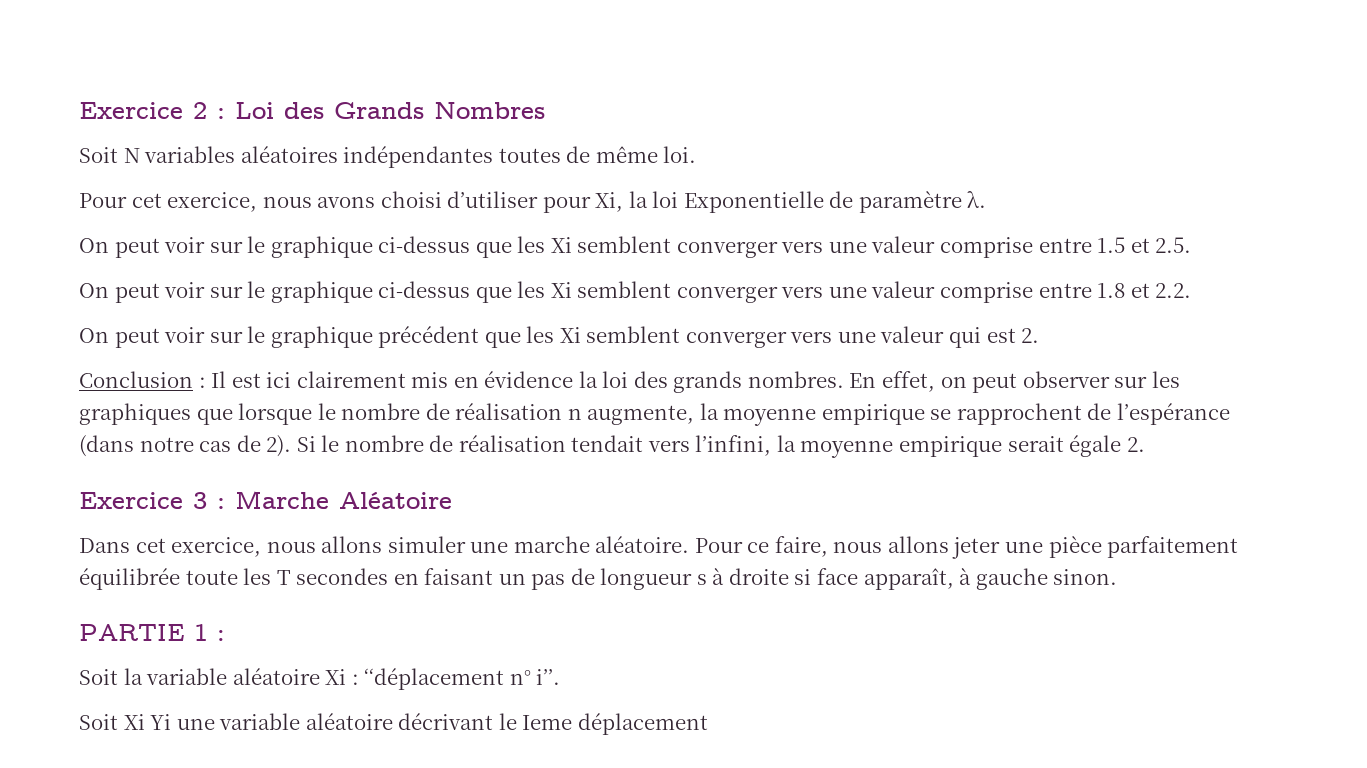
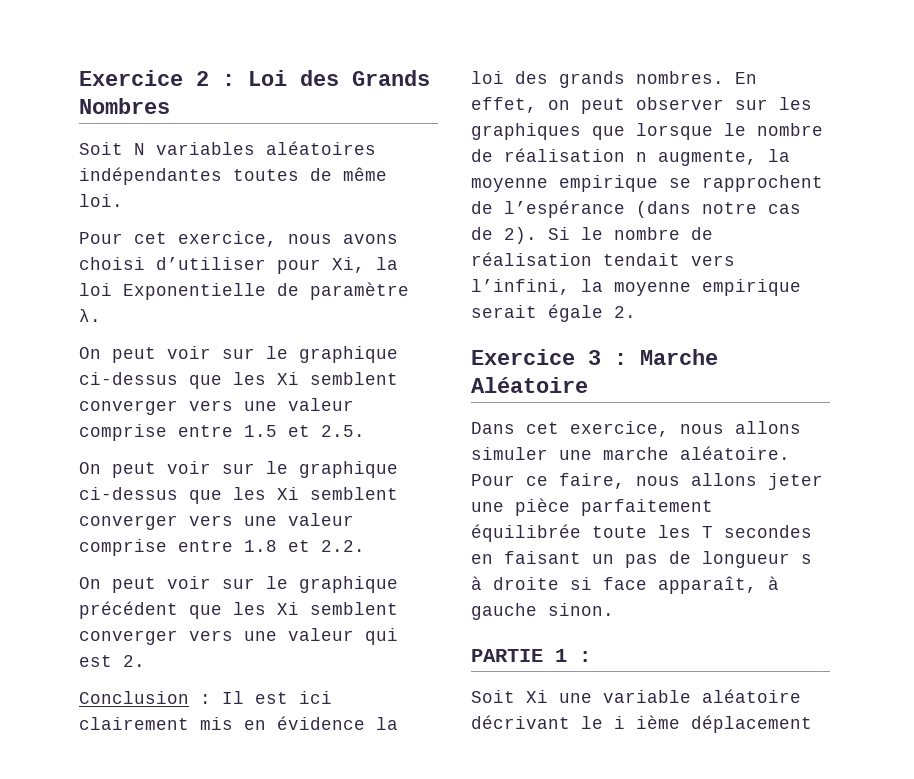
- Soit la variable aléatoire Xi : ‘‘déplacement n° i’’.
- Soit Xi Yi une variable aléatoire décrivant le Ieme déplacement
+ Soit Xi une variable aléatoire décrivant le i ième déplacement

